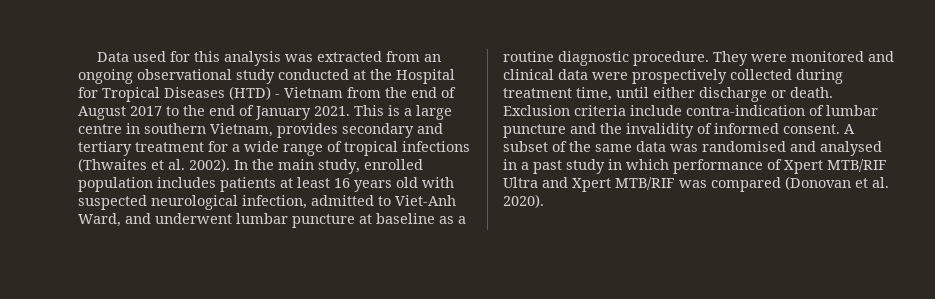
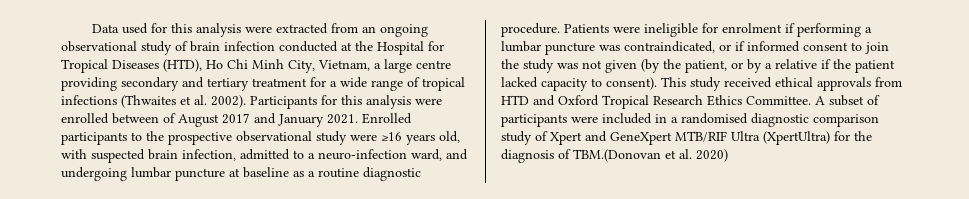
- Data used for this analysis was extracted from an ongoing observational study conducted at the Hospital for Tropical Diseases (HTD) - Vietnam from the end of August 2017 to the end of January 2021. This is a large centre in southern Vietnam, provides secondary and tertiary treatment for a wide range of tropical infections (Thwaites et al. 2002).
+ Data used for this analysis were extracted from an ongoing observational study of brain infection conducted at the Hospital for Tropical Diseases (HTD), Ho Chi Minh City, Vietnam, a large centre providing secondary and tertiary treatment for a wide range of tropical infections (Thwaites et al. 2002).
- In the main study, enrolled population includes patients at least 16 years old with suspected neurological infection, admitted to Viet-Anh Ward, and underwent lumbar puncture at baseline as a routine diagnostic procedure.
+ Participants for this analysis were enrolled between of August 2017 and January 2021. Enrolled participants to the prospective observational study were ≥16 years old, with suspected brain infection, admitted to a neuro-infection ward, and undergoing lumbar puncture at baseline as a routine diagnostic procedure.
- They were monitored and clinical data were prospectively collected during treatment time, until either discharge or death. Exclusion criteria include contra-indication of lumbar puncture and the invalidity of informed consent. A subset of the same data was randomised and analysed in a past study in which performance of Xpert MTB/RIF Ultra and Xpert MTB/RIF was compared (Donovan et al. 2020).
+ Patients were ineligible for enrolment if performing a lumbar puncture was contraindicated, or if informed consent to join the study was not given (by the patient, or by a relative if the patient lacked capacity to consent). This study received ethical approvals from HTD and Oxford Tropical Research Ethics Committee. A subset of participants were included in a randomised diagnostic comparison study of Xpert and GeneXpert MTB/RIF Ultra (XpertUltra) for the diagnosis of TBM.(Donovan et al. 2020)

